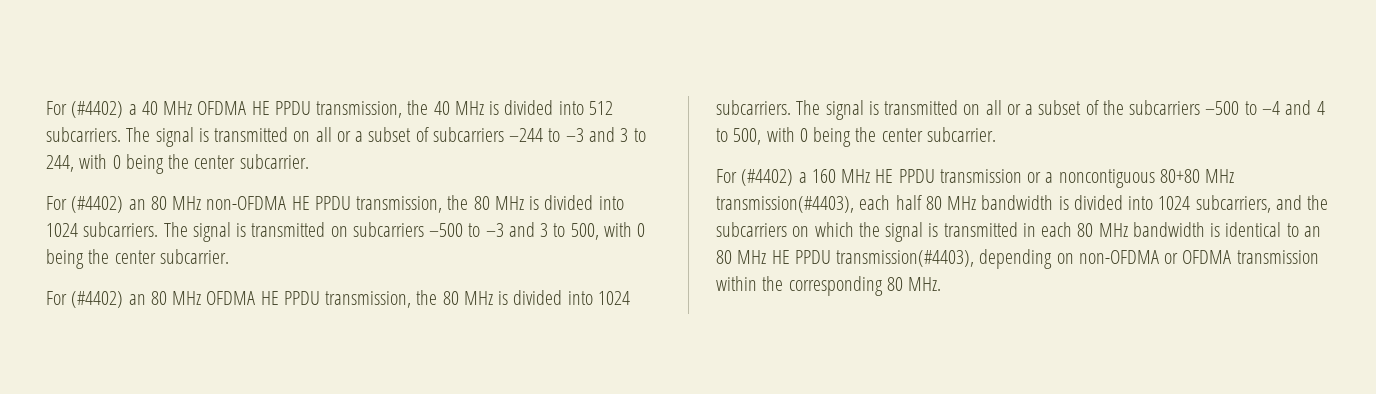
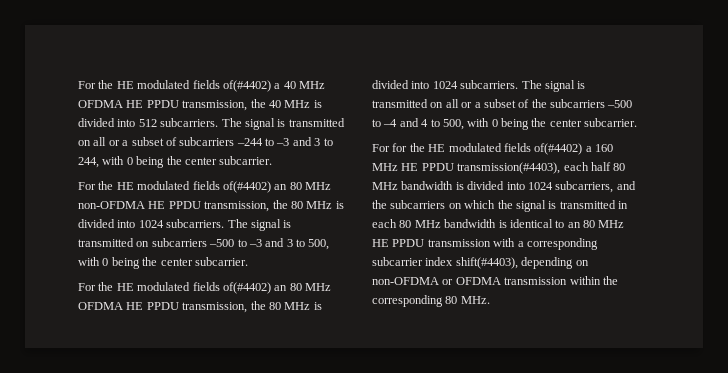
- For (#4402) a 40 MHz OFDMA HE PPDU transmission, the 40 MHz is divided into 512 subcarriers.
+ For the HE modulated fields of(#4402) a 40 MHz OFDMA HE PPDU transmission, the 40 MHz is divided into 512 subcarriers.
- For (#4402) an 80 MHz non-OFDMA HE PPDU transmission, the 80 MHz is divided into 1024 subcarriers.
+ For the HE modulated fields of(#4402) an 80 MHz non-OFDMA HE PPDU transmission, the 80 MHz is divided into 1024 subcarriers.
- For (#4402) an 80 MHz OFDMA HE PPDU transmission, the 80 MHz is divided into 1024 subcarriers.
+ For the HE modulated fields of(#4402) an 80 MHz OFDMA HE PPDU transmission, the 80 MHz is divided into 1024 subcarriers.
- For (#4402) a 160 MHz HE PPDU transmission or a noncontiguous 80+80 MHz transmission(#4403), each half 80 MHz bandwidth is divided into 1024 subcarriers, and the subcarriers on which the signal is transmitted in each 80 MHz bandwidth is identical to an 80 MHz HE PPDU transmission(#4403), depending on non-OFDMA or OFDMA transmission within the corresponding 80 MHz.
+ For for the HE modulated fields of(#4402) a 160 MHz HE PPDU transmission(#4403), each half 80 MHz bandwidth is divided into 1024 subcarriers, and the subcarriers on which the signal is transmitted in each 80 MHz bandwidth is identical to an 80 MHz HE PPDU transmission with a corresponding subcarrier index shift(#4403), depending on non-OFDMA or OFDMA transmission within the corresponding 80 MHz.

